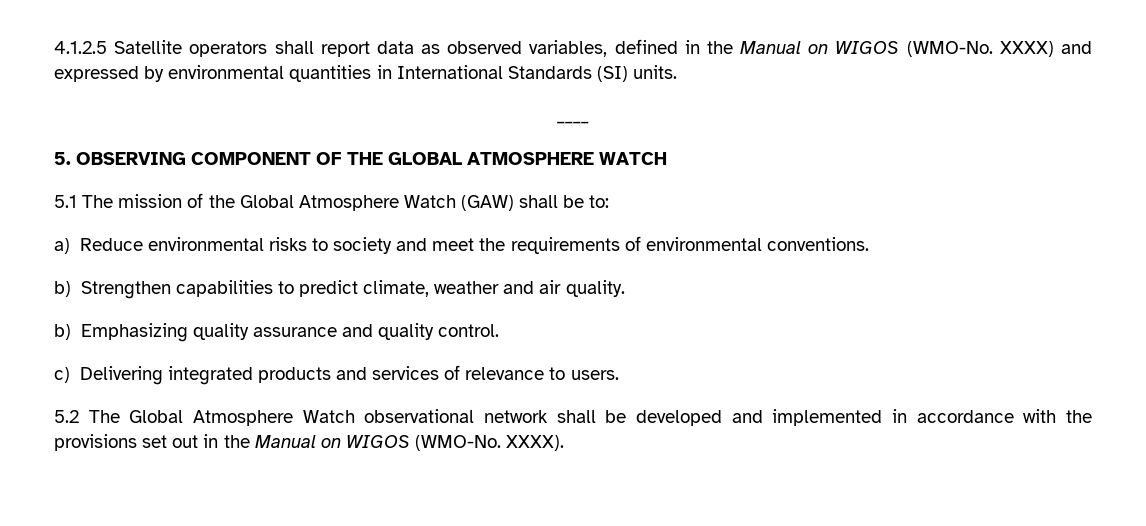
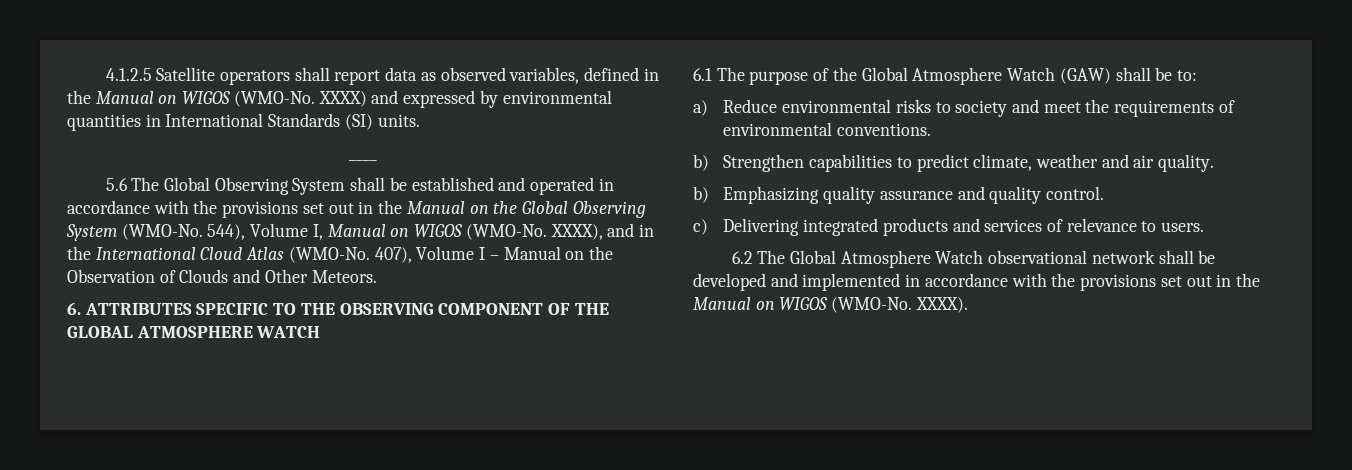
- 5. OBSERVING COMPONENT OF THE GLOBAL ATMOSPHERE WATCH
+ 5.6 The Global Observing System shall be established and operated in accordance with the provisions set out in the Manual on the Global Observing System (WMO-No. 544), Volume I, Manual on WIGOS (WMO-No. XXXX), and in the International Cloud Atlas (WMO-No. 407), Volume I – Manual on the Observation of Clouds and Other Meteors.
+ 6. ATTRIBUTES SPECIFIC TO THE OBSERVING COMPONENT OF THE GLOBAL ATMOSPHERE WATCH
- 5.1 The mission of the Global Atmosphere Watch (GAW) shall be to:
+ 6.1 The purpose of the Global Atmosphere Watch (GAW) shall be to:
- 5.2 The Global Atmosphere Watch observational network shall be developed and implemented in accordance with the provisions set out in the Manual on WIGOS (WMO-No.
+ 6.2 The Global Atmosphere Watch observational network shall be developed and implemented in accordance with the provisions set out in the Manual on WIGOS (WMO-No.

